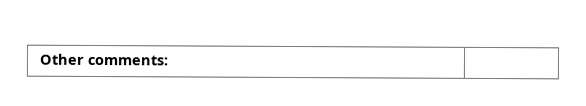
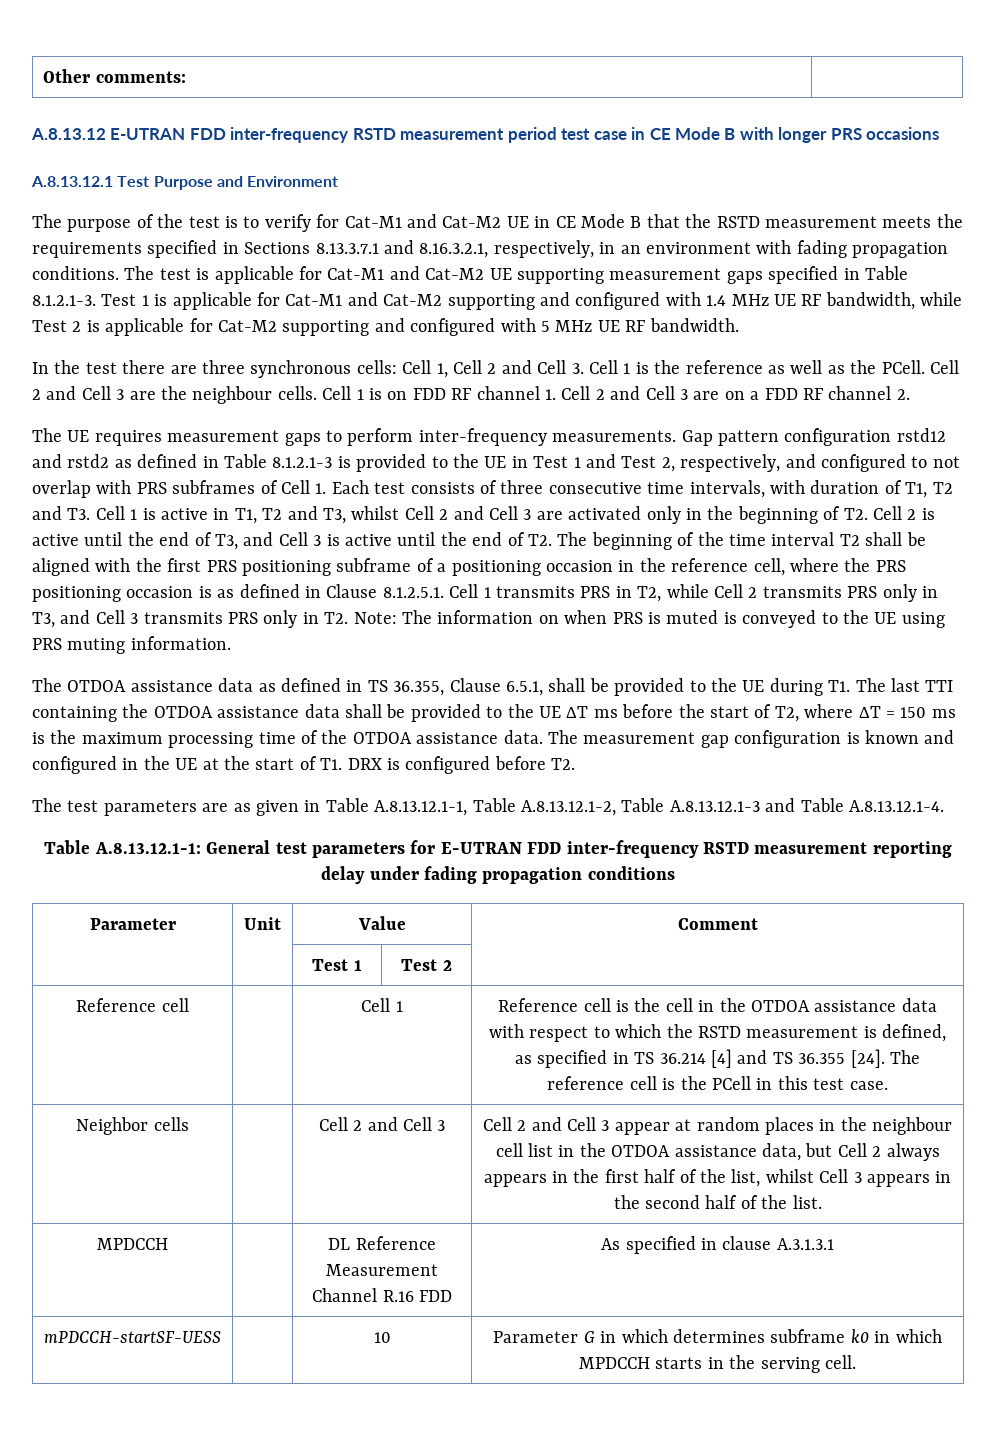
+ A.8.13.12 E-UTRAN FDD inter-frequency RSTD measurement period test case in CE Mode B with longer PRS occasions
+ A.8.13.12.1 Test Purpose and Environment
+ The purpose of the test is to verify for Cat-M1 and Cat-M2 UE in CE Mode B that the RSTD measurement meets the requirements specified in Sections 8.13.3.7.1 and 8.16.3.2.1, respectively, in an environment with fading propagation conditions. The test is applicable for Cat-M1 and Cat-M2 UE supporting measurement gaps specified in Table 8.1.2.1-3. Test 1 is applicable for Cat-M1 and Cat-M2 supporting and configured with 1.4 MHz UE RF bandwidth, while Test 2 is applicable for Cat-M2 supporting and configured with 5 MHz UE RF bandwidth.
+ In the test there are three synchronous cells: Cell 1, Cell 2 and Cell 3. Cell 1 is the reference as well as the PCell. Cell 2 and Cell 3 are the neighbour cells. Cell 1 is on FDD RF channel 1. Cell 2 and Cell 3 are on a FDD RF channel 2.
+ The UE requires measurement gaps to perform inter-frequency measurements. Gap pattern configuration rstd12 and rstd2 as defined in Table 8.1.2.1-3 is provided to the UE in Test 1 and Test 2, respectively, and configured to not overlap with PRS subframes of Cell 1. Each test consists of three consecutive time intervals, with duration of T1, T2 and T3. Cell 1 is active in T1, T2 and T3, whilst Cell 2 and Cell 3 are activated only in the beginning of T2. Cell 2 is active until the end of T3, and Cell 3 is active until the end of T2. The beginning of the time interval T2 shall be aligned with the first PRS positioning subframe of a positioning occasion in the reference cell, where the PRS positioning occasion is as defined in Clause 8.1.2.5.1. Cell 1 transmits PRS in T2, while Cell 2 transmits PRS only in T3, and Cell 3 transmits PRS only in T2. Note: The information on when PRS is muted is conveyed to the UE using PRS muting information.
+ The OTDOA assistance data as defined in TS 36.355, Clause 6.5.1, shall be provided to the UE during T1. The last TTI containing the OTDOA assistance data shall be provided to the UE ΔT ms before the start of T2, where ΔT = 150 ms is the maximum processing time of the OTDOA assistance data. The measurement gap configuration is known and configured in the UE at the start of T1. DRX is configured before T2.
+ The test parameters are as given in Table A.8.13.12.1-1, Table A.8.13.12.1-2, Table A.8.13.12.1-3 and Table A.8.13.12.1-4.
+ Table A.8.13.12.1-1: General test parameters for E-UTRAN FDD inter-frequency RSTD measurement reporting delay under fading propagation conditions
+ Parameter | Unit | Value | Comment
+ | | Test 1 | Test 2 |
+ Reference cell | | Cell 1 | Reference cell is the cell in the OTDOA assistance data with respect to which the RSTD measurement is defined, as specified in TS 36.214 [4] and TS 36.355 [24]. The reference cell is the PCell in this test case.
+ Neighbor cells | | Cell 2 and Cell 3 | Cell 2 and Cell 3 appear at random places in the neighbour cell list in the OTDOA assistance data, but Cell 2 always appears in the first half of the list, whilst Cell 3 appears in the second half of the list.
+ MPDCCH | | DL Reference Measurement Channel R.16 FDD | As specified in clause A.3.1.3.1
+ mPDCCH-startSF-UESS | | 10 | Parameter G in which determines subframe k0 in which MPDCCH starts in the serving cell.

